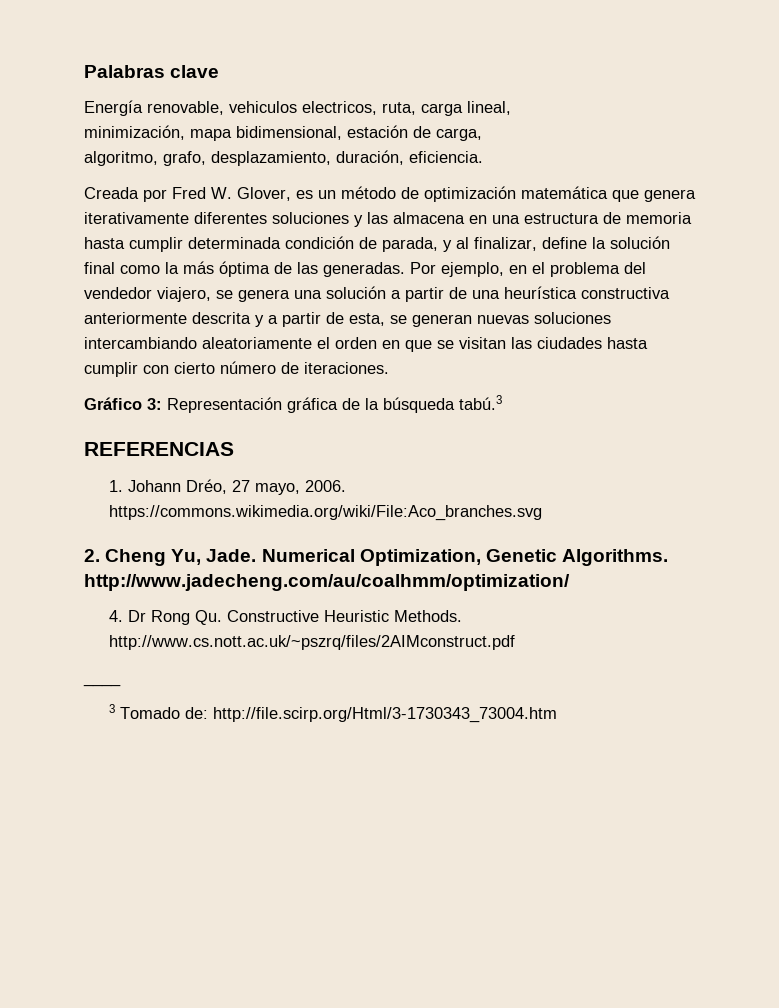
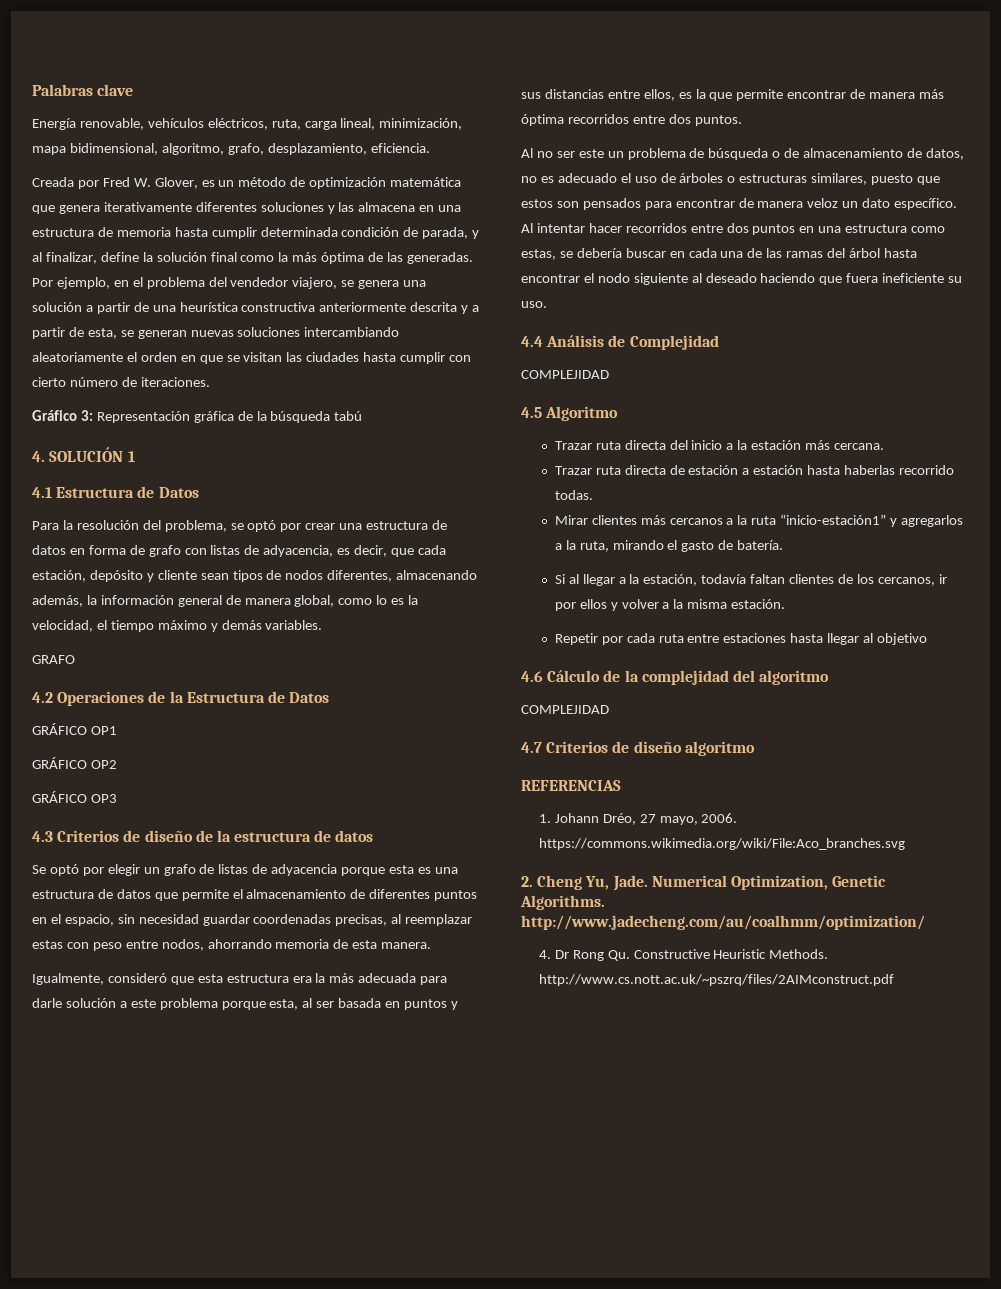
- Energía renovable, vehiculos electricos, ruta, carga lineal,
- minimización, mapa bidimensional, estación de carga,
- algoritmo, grafo, desplazamiento, duración, eficiencia.
+ Energía renovable, vehículos eléctricos, ruta, carga lineal, minimización, mapa bidimensional, algoritmo, grafo, desplazamiento, eficiencia.
- Gráfico 3: Representación gráfica de la búsqueda tabú.3
+ Gráfico 3: Representación gráfica de la búsqueda tabú
+ 4. SOLUCIÓN 1
+ 4.1 Estructura de Datos
+ Para la resolución del problema, se optó por crear una estructura de datos en forma de grafo con listas de adyacencia, es decir, que cada estación, depósito y cliente sean tipos de nodos diferentes, almacenando además, la información general de manera global, como lo es la velocidad, el tiempo máximo y demás variables.
+ GRAFO
+ 4.2 Operaciones de la Estructura de Datos
+ GRÁFICO OP1
+ GRÁFICO OP2
+ GRÁFICO OP3
+ 4.3 Criterios de diseño de la estructura de datos
+ Se optó por elegir un grafo de listas de adyacencia porque esta es una estructura de datos que permite el almacenamiento de diferentes puntos en el espacio, sin necesidad guardar coordenadas precisas, al reemplazar estas con peso entre nodos, ahorrando memoria de esta manera.
+ Igualmente, consideró que esta estructura era la más adecuada para darle solución a este problema porque esta, al ser basada en puntos y sus distancias entre ellos, es la que permite encontrar de manera más óptima recorridos entre dos puntos.
+ Al no ser este un problema de búsqueda o de almacenamiento de datos, no es adecuado el uso de árboles o estructuras similares, puesto que estos son pensados para encontrar de manera veloz un dato específico. Al intentar hacer recorridos entre dos puntos en una estructura como estas, se debería buscar en cada una de las ramas del árbol hasta encontrar el nodo siguiente al deseado haciendo que fuera ineficiente su uso.
+ 4.4 Análisis de Complejidad
+ COMPLEJIDAD
+ 4.5 Algoritmo
+ Trazar ruta directa del inicio a la estación más cercana.
+ Trazar ruta directa de estación a estación hasta haberlas recorrido todas.
+ Mirar clientes más cercanos a la ruta “inicio-estación1” y agregarlos a la ruta, mirando el gasto de batería.
+ Si al llegar a la estación, todavía faltan clientes de los cercanos, ir por ellos y volver a la misma estación.
+ Repetir por cada ruta entre estaciones hasta llegar al objetivo
+ 4.6 Cálculo de la complejidad del algoritmo
+ COMPLEJIDAD
+ 4.7 Criterios de diseño algoritmo
- ____
- 3 Tomado de: http://file.scirp.org/Html/3-1730343_73004.htm

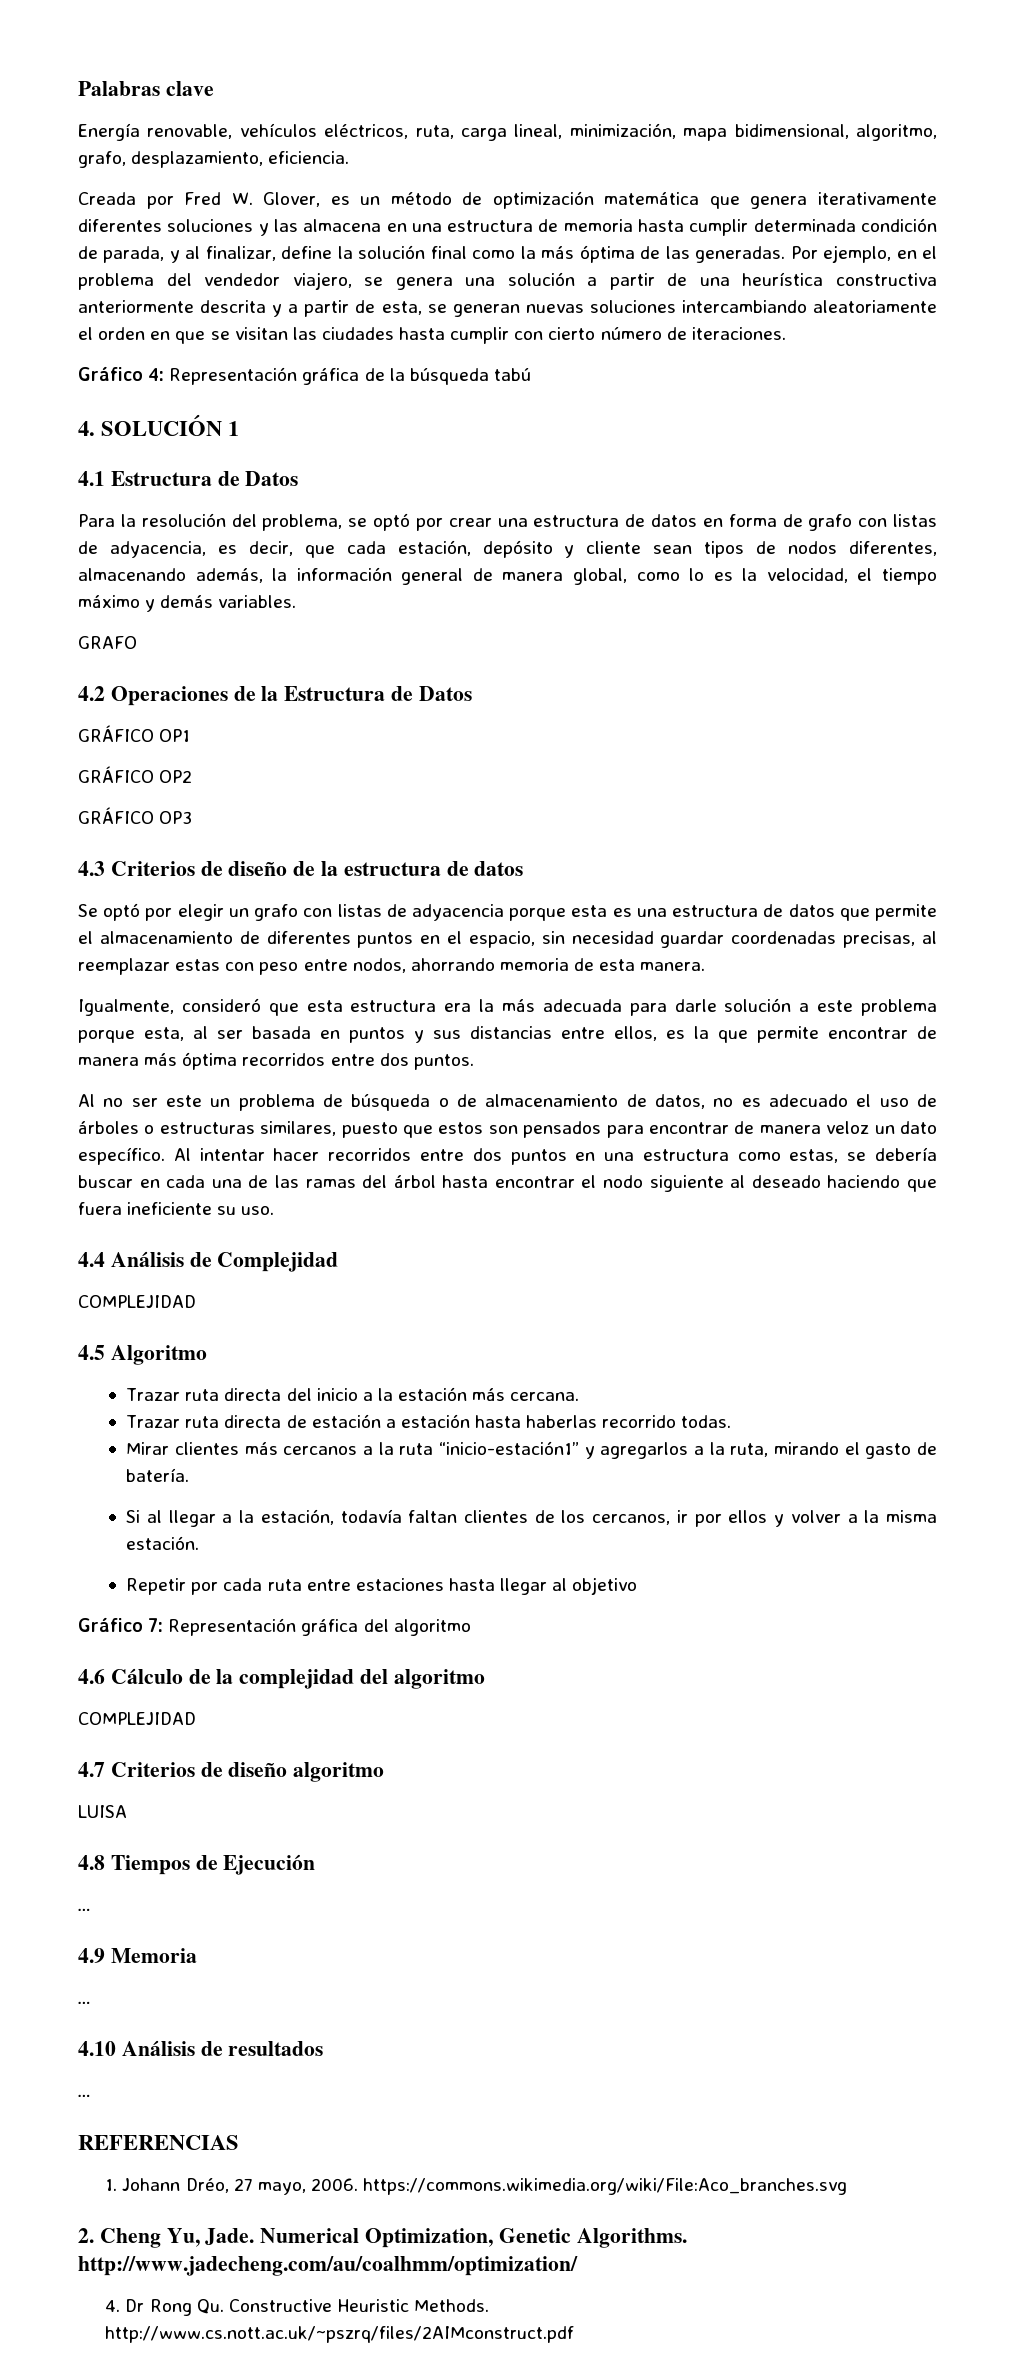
- Gráfico 3: Representación gráfica de la búsqueda tabú
+ Gráfico 4: Representación gráfica de la búsqueda tabú
- Se optó por elegir un grafo de listas de adyacencia porque esta es una estructura de datos que permite el almacenamiento de diferentes puntos en el espacio, sin necesidad guardar coordenadas precisas, al reemplazar estas con peso entre nodos, ahorrando memoria de esta manera.
+ Se optó por elegir un grafo con listas de adyacencia porque esta es una estructura de datos que permite el almacenamiento de diferentes puntos en el espacio, sin necesidad guardar coordenadas precisas, al reemplazar estas con peso entre nodos, ahorrando memoria de esta manera.
+ Gráfico 7: Representación gráfica del algoritmo
+ LUISA
+ 4.8 Tiempos de Ejecución
+ …
+ 4.9 Memoria
+ …
+ 4.10 Análisis de resultados
+ …

